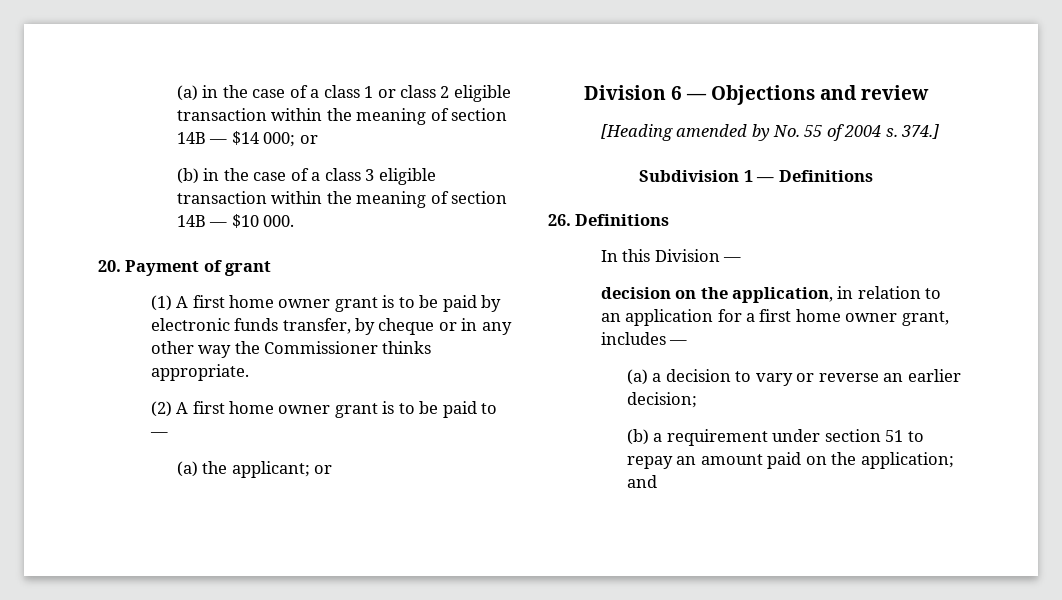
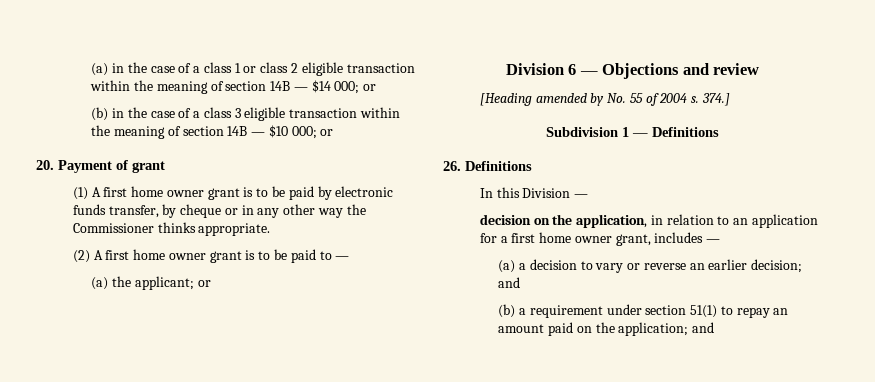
- (b) in the case of a class 3 eligible transaction within the meaning of section 14B — $10 000.
+ (b) in the case of a class 3 eligible transaction within the meaning of section 14B — $10 000; or
- (a) a decision to vary or reverse an earlier decision;
+ (a) a decision to vary or reverse an earlier decision; and
- (b) a requirement under section 51 to repay an amount paid on the application; and
+ (b) a requirement under section 51(1) to repay an amount paid on the application; and

